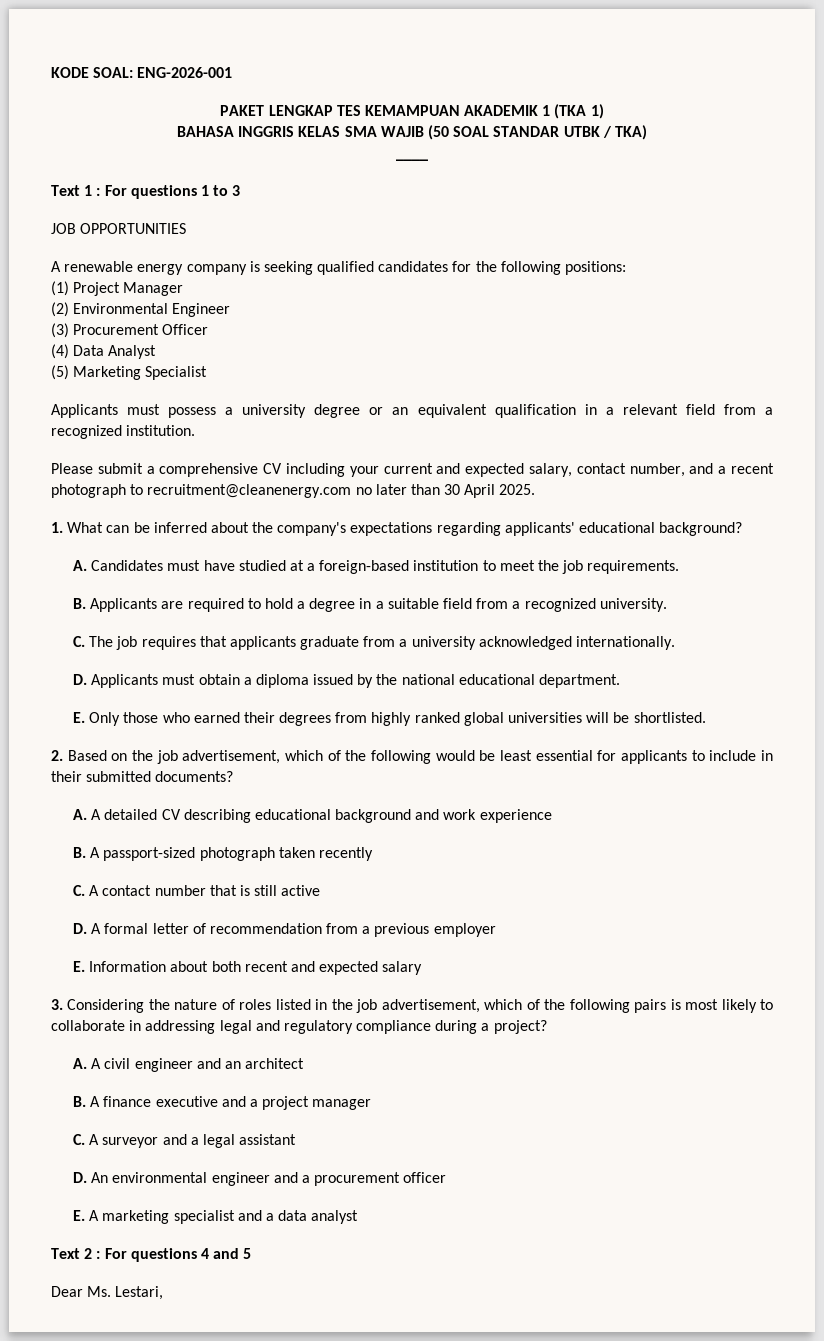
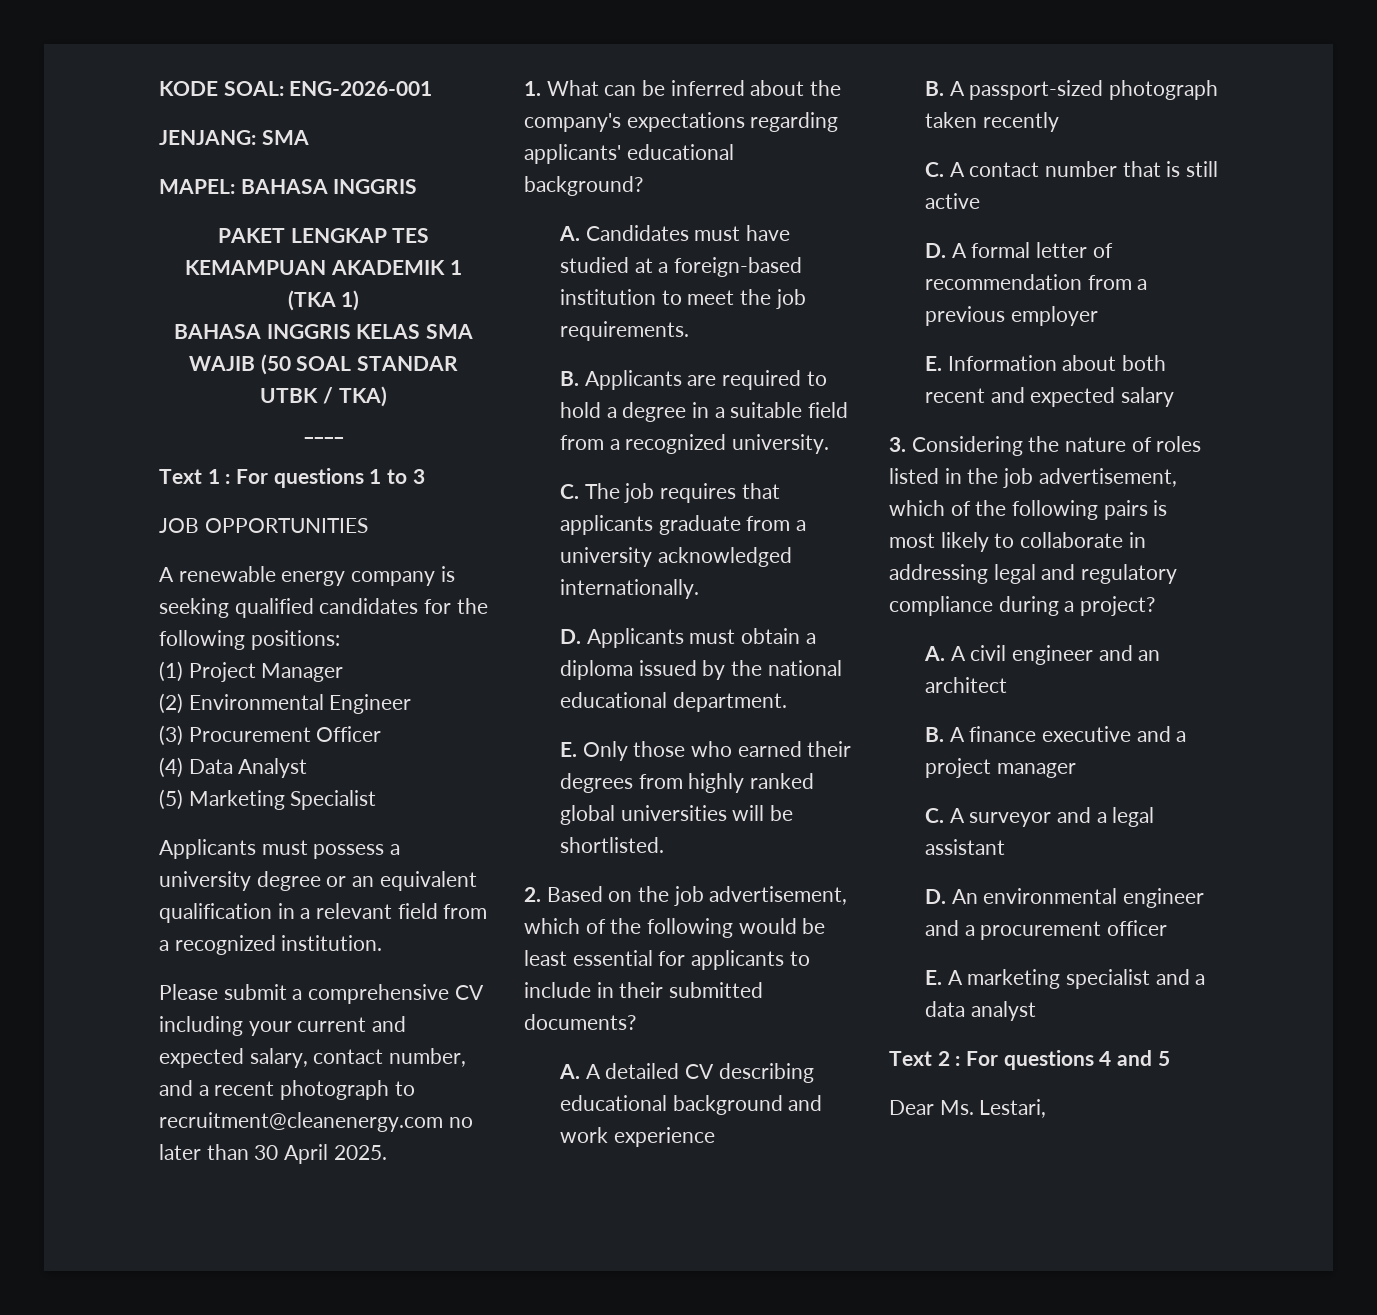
+ JENJANG: SMA
+ MAPEL: BAHASA INGGRIS

